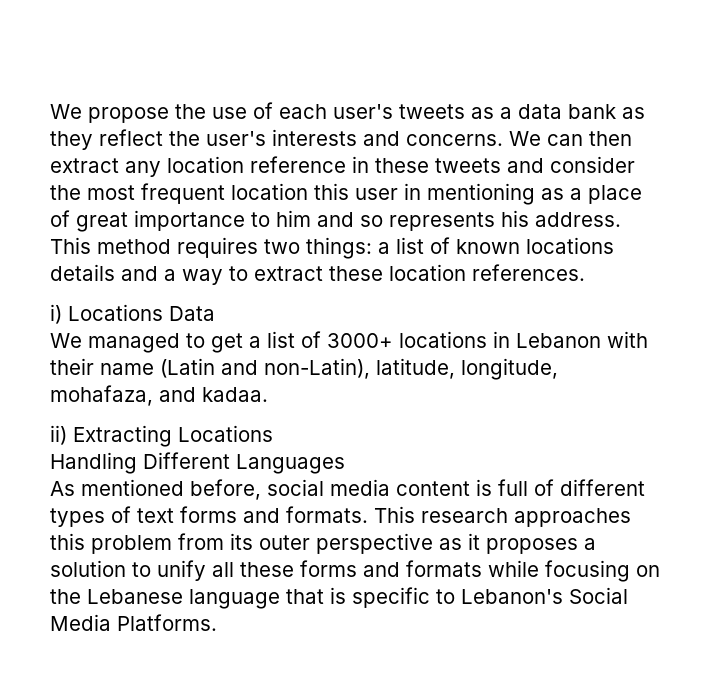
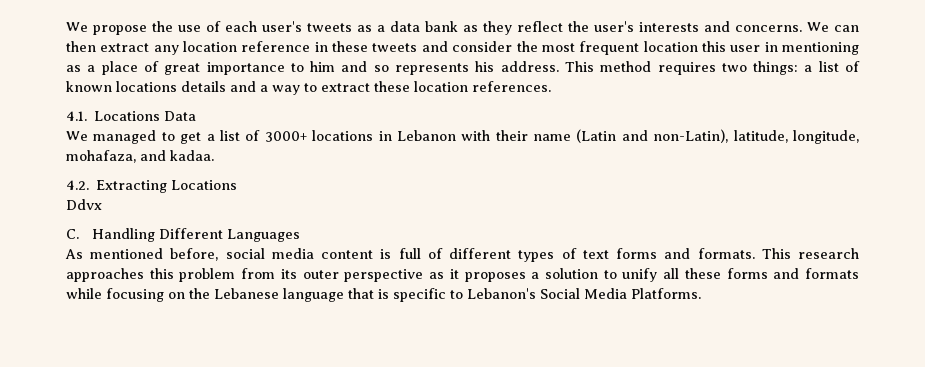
- i) Locations Data
+ 4.1. Locations Data
- ii) Extracting Locations
+ 4.2. Extracting Locations
- Handling Different Languages
+ Ddvx
+ C. Handling Different Languages

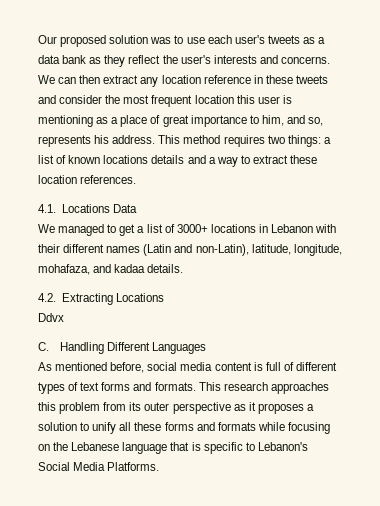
- We propose the use of each user's tweets as a data bank as they reflect the user's interests and concerns.
+ Our proposed solution was to use each user's tweets as a data bank as they reflect the user's interests and concerns.
- We can then extract any location reference in these tweets and consider the most frequent location this user in mentioning as a place of great importance to him and so represents his address.
+ We can then extract any location reference in these tweets and consider the most frequent location this user is mentioning as a place of great importance to him, and so, represents his address.
- We managed to get a list of 3000+ locations in Lebanon with their name (Latin and non-Latin), latitude, longitude, mohafaza, and kadaa.
+ We managed to get a list of 3000+ locations in Lebanon with their different names (Latin and non-Latin), latitude, longitude, mohafaza, and kadaa details.

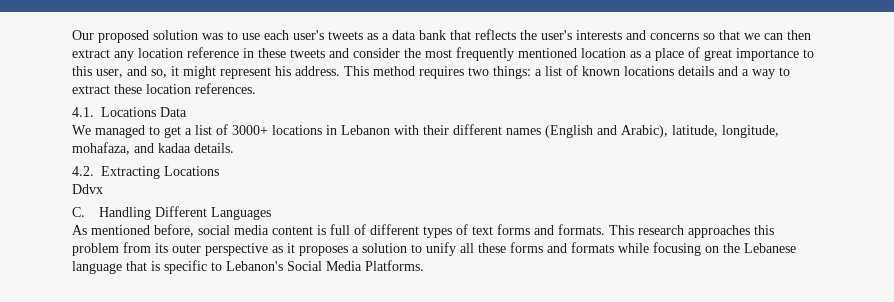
- Our proposed solution was to use each user's tweets as a data bank as they reflect the user's interests and concerns. We can then extract any location reference in these tweets and consider the most frequent location this user is mentioning as a place of great importance to him, and so, represents his address.
+ Our proposed solution was to use each user's tweets as a data bank that reflects the user's interests and concerns so that we can then extract any location reference in these tweets and consider the most frequently mentioned location as a place of great importance to this user, and so, it might represent his address.
- We managed to get a list of 3000+ locations in Lebanon with their different names (Latin and non-Latin), latitude, longitude, mohafaza, and kadaa details.
+ We managed to get a list of 3000+ locations in Lebanon with their different names (English and Arabic), latitude, longitude, mohafaza, and kadaa details.

